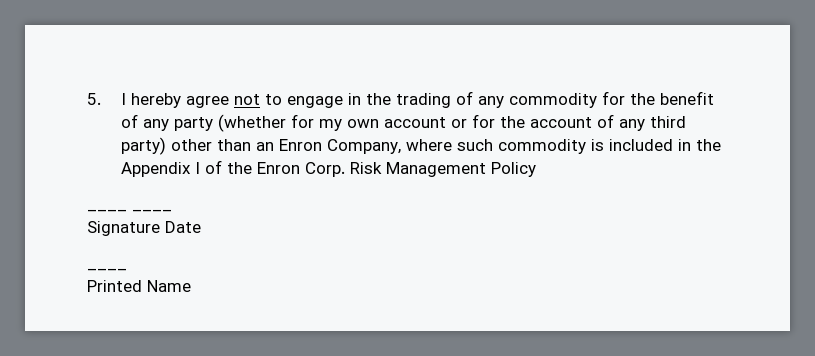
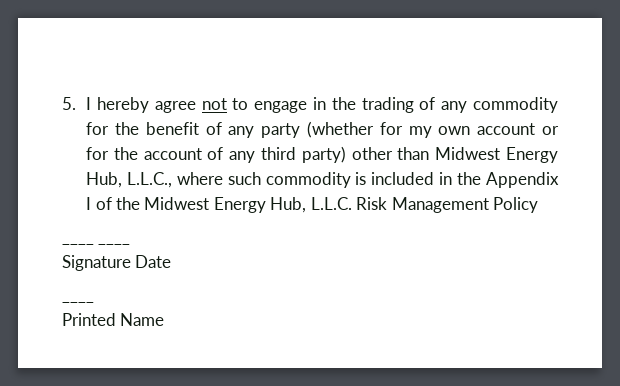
- 5. I hereby agree not to engage in the trading of any commodity for the benefit of any party (whether for my own account or for the account of any third party) other than an Enron Company, where such commodity is included in the Appendix I of the Enron Corp. Risk Management Policy
+ 5. I hereby agree not to engage in the trading of any commodity for the benefit of any party (whether for my own account or for the account of any third party) other than Midwest Energy Hub, L.L.C., where such commodity is included in the Appendix I of the Midwest Energy Hub, L.L.C. Risk Management Policy

